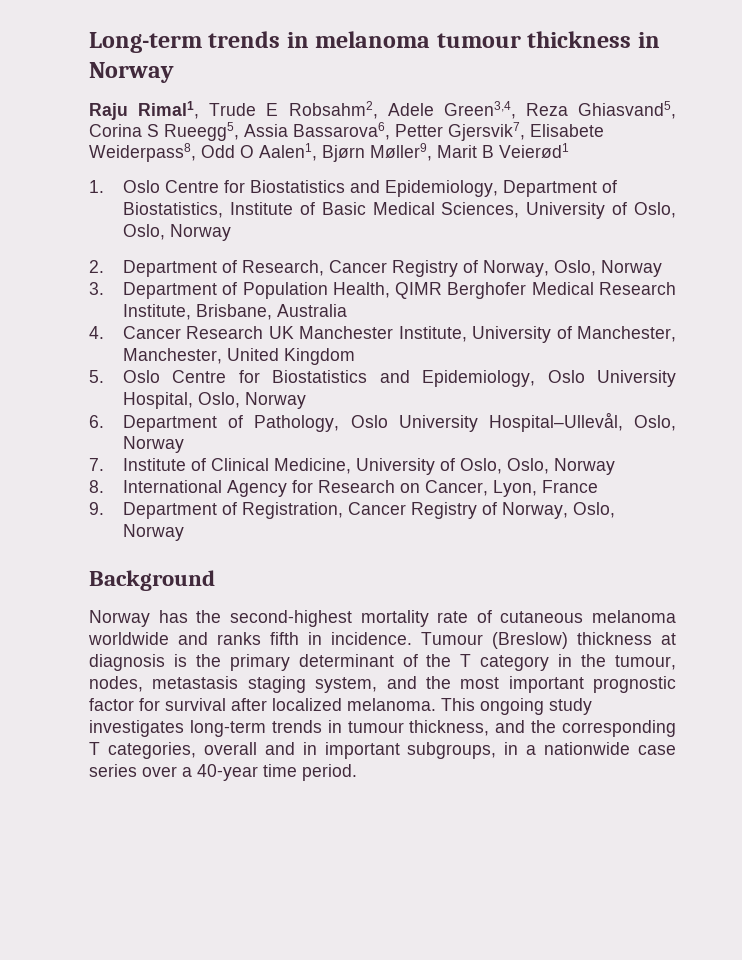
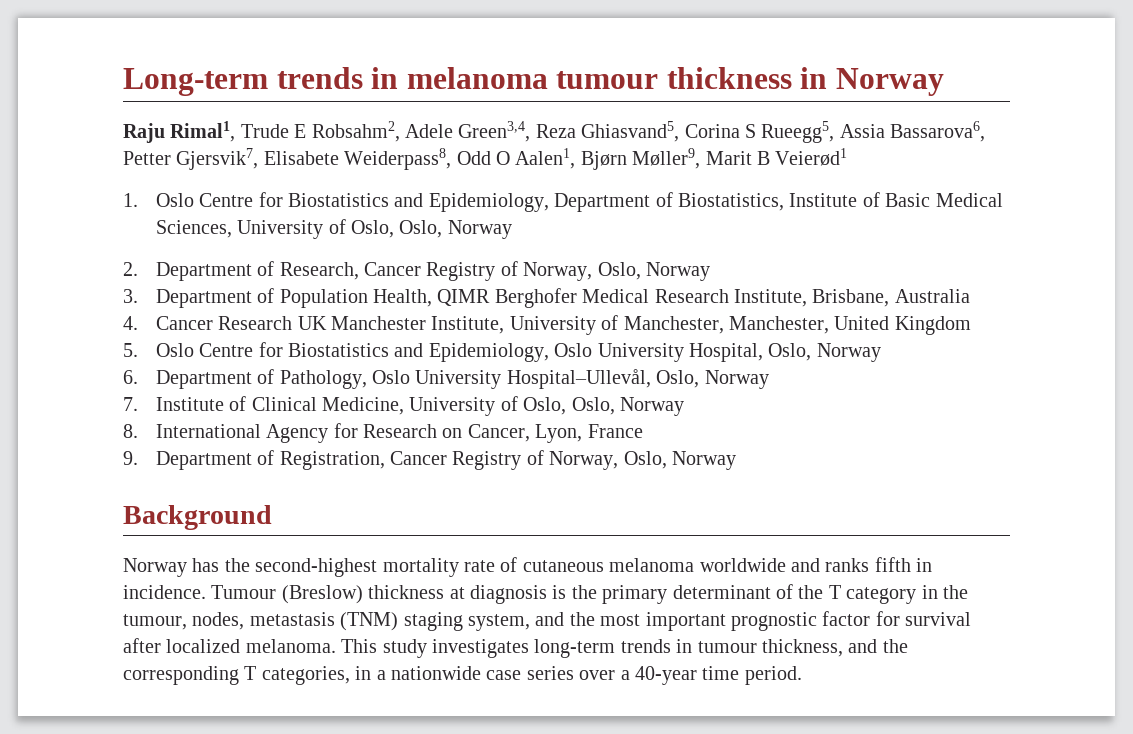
- Tumour (Breslow) thickness at diagnosis is the primary determinant of the T category in the tumour, nodes, metastasis staging system, and the most important prognostic factor for survival after localized melanoma.
+ Tumour (Breslow) thickness at diagnosis is the primary determinant of the T category in the tumour, nodes, metastasis (TNM) staging system, and the most important prognostic factor for survival after localized melanoma.
- This ongoing study investigates long-term trends in tumour thickness, and the corresponding T categories, overall and in important subgroups, in a nationwide case series over a 40-year time period.
+ This study investigates long-term trends in tumour thickness, and the corresponding T categories, in a nationwide case series over a 40-year time period.

